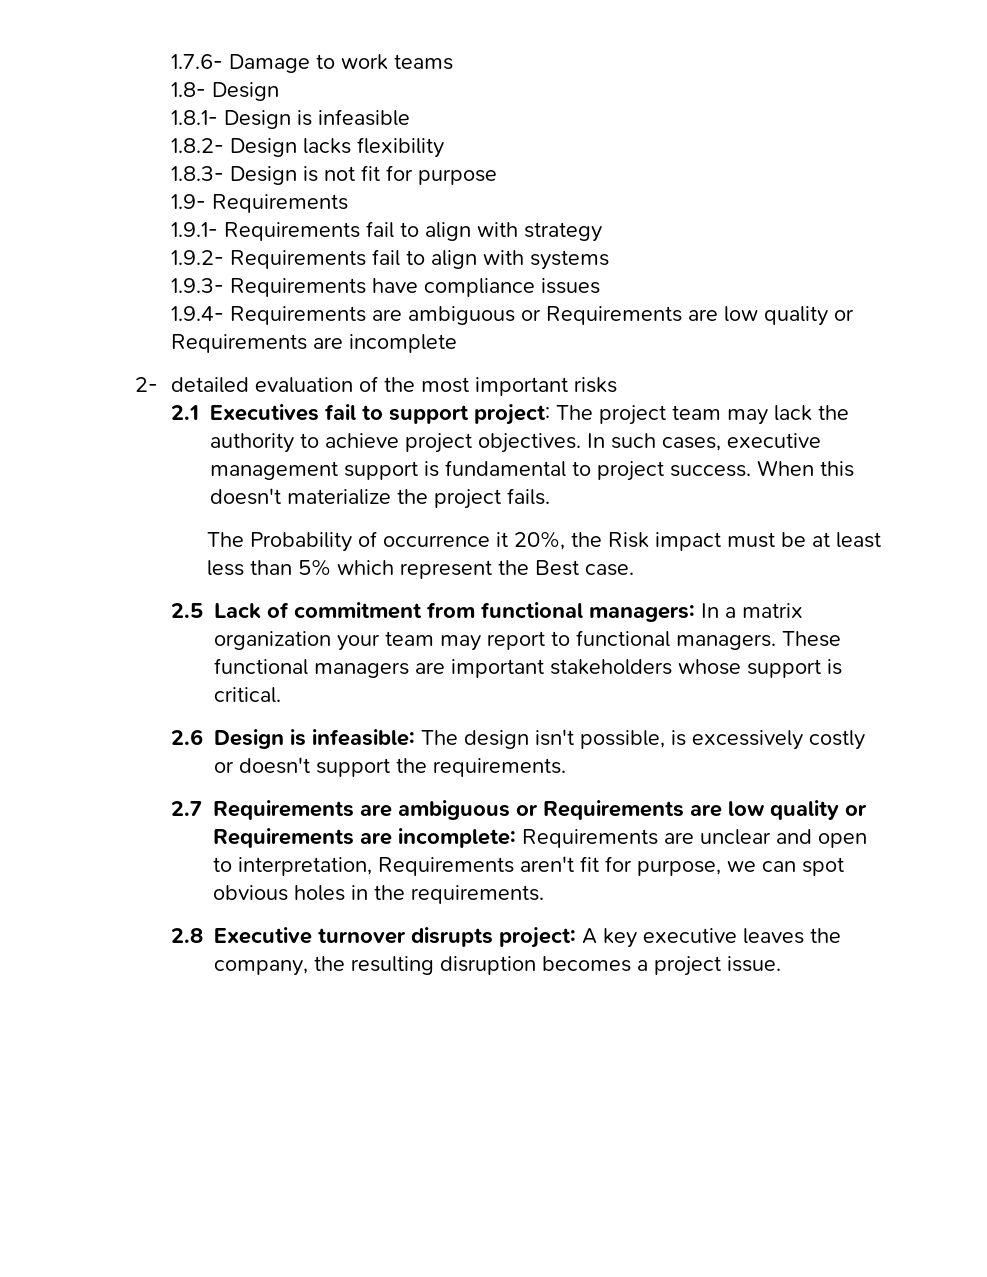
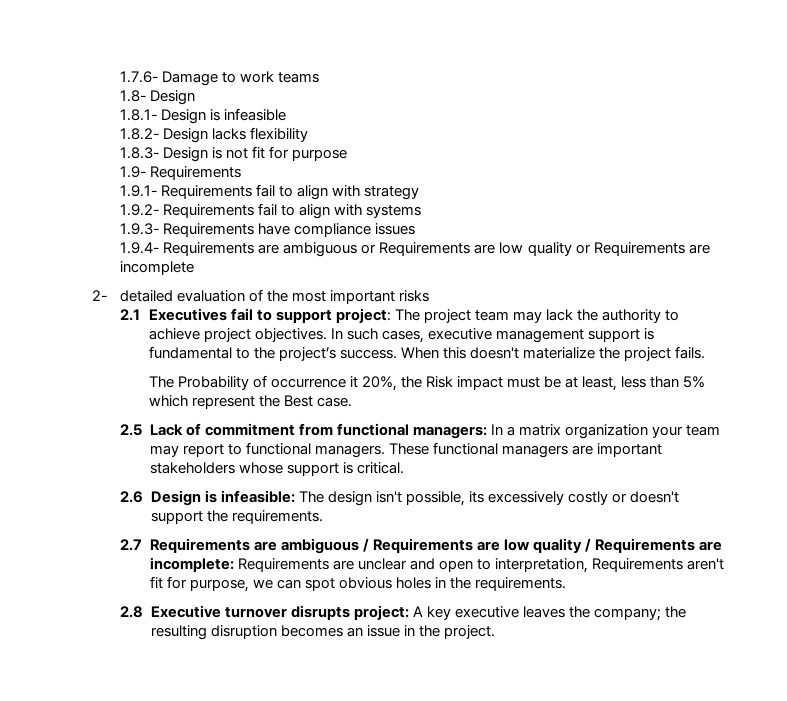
- In such cases, executive management support is fundamental to project success.
+ In such cases, executive management support is fundamental to the project’s success.
- The Probability of occurrence it 20%, the Risk impact must be at least less than 5% which represent the Best case.
+ The Probability of occurrence it 20%, the Risk impact must be at least, less than 5% which represent the Best case.
- 2.6 Design is infeasible: The design isn't possible, is excessively costly or doesn't support the requirements.
+ 2.6 Design is infeasible: The design isn't possible, its excessively costly or doesn't support the requirements.
- 2.7 Requirements are ambiguous or Requirements are low quality or Requirements are incomplete: Requirements are unclear and open to interpretation, Requirements aren't fit for purpose, we can spot obvious holes in the requirements.
+ 2.7 Requirements are ambiguous / Requirements are low quality / Requirements are incomplete: Requirements are unclear and open to interpretation, Requirements aren't fit for purpose, we can spot obvious holes in the requirements.
- 2.8 Executive turnover disrupts project: A key executive leaves the company, the resulting disruption becomes a project issue.
+ 2.8 Executive turnover disrupts project: A key executive leaves the company; the resulting disruption becomes an issue in the project.

